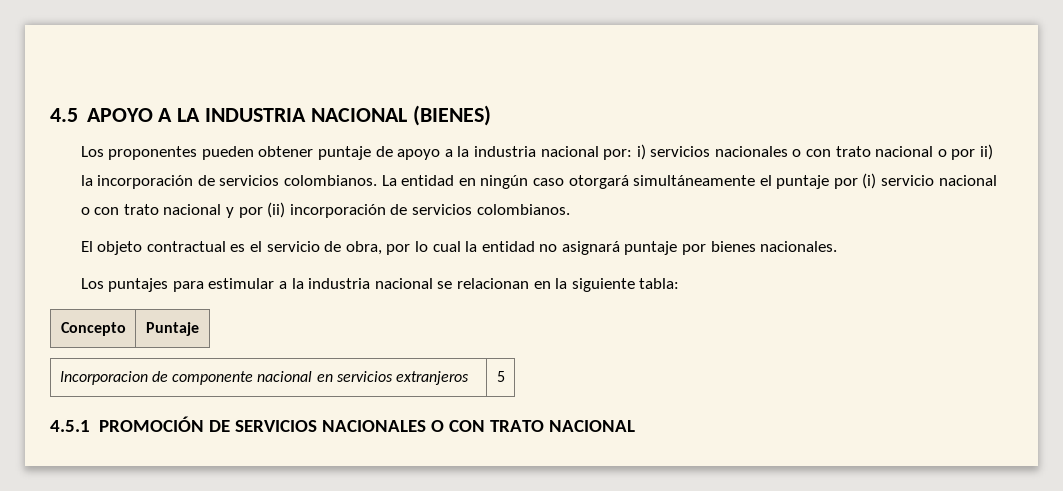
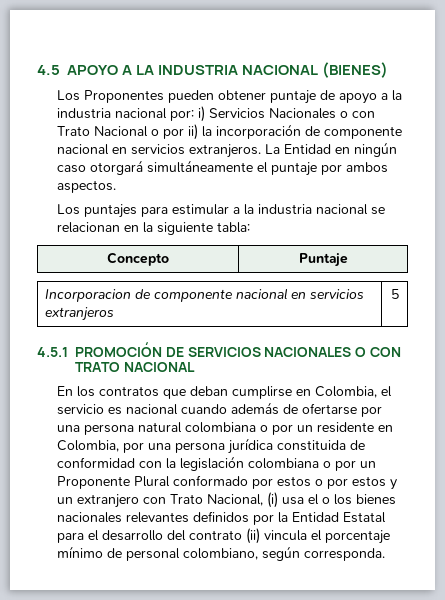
- Los proponentes pueden obtener puntaje de apoyo a la industria nacional por: i) servicios nacionales o con trato nacional o por ii) la incorporación de servicios colombianos. La entidad en ningún caso otorgará simultáneamente el puntaje por (i) servicio nacional o con trato nacional y por (ii) incorporación de servicios colombianos.
- El objeto contractual es el servicio de obra, por lo cual la entidad no asignará puntaje por bienes nacionales.
+ Los Proponentes pueden obtener puntaje de apoyo a la industria nacional por: i) Servicios Nacionales o con Trato Nacional o por ii) la incorporación de componente nacional en servicios extranjeros. La Entidad en ningún caso otorgará simultáneamente el puntaje por ambos aspectos.
+ En los contratos que deban cumplirse en Colombia, el servicio es nacional cuando además de ofertarse por una persona natural colombiana o por un residente en Colombia, por una persona jurídica constituida de conformidad con la legislación colombiana o por un Proponente Plural conformado por estos o por estos y un extranjero con Trato Nacional, (i) usa el o los bienes nacionales relevantes definidos por la Entidad Estatal para el desarrollo del contrato (ii) vincula el porcentaje mínimo de personal colombiano, según corresponda.

